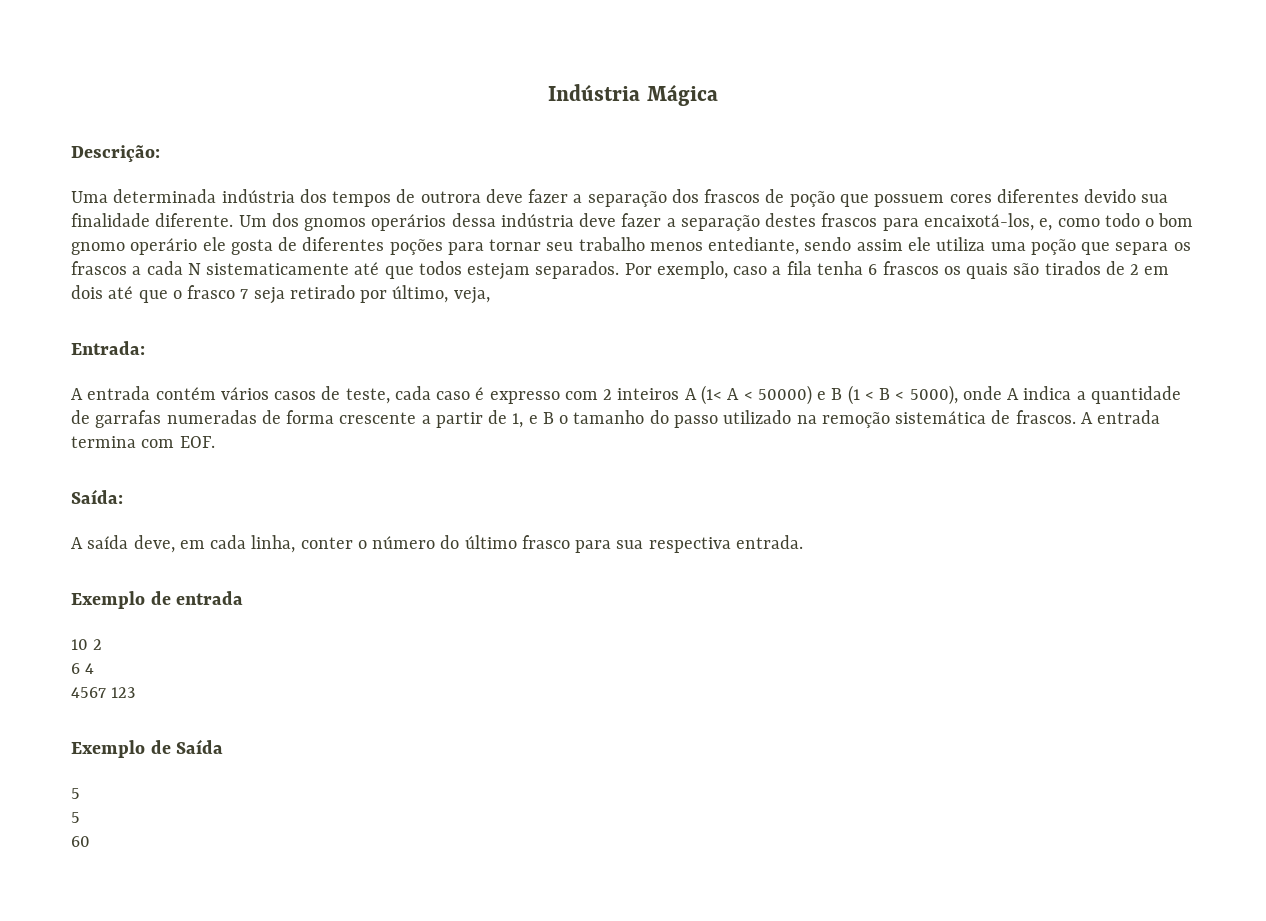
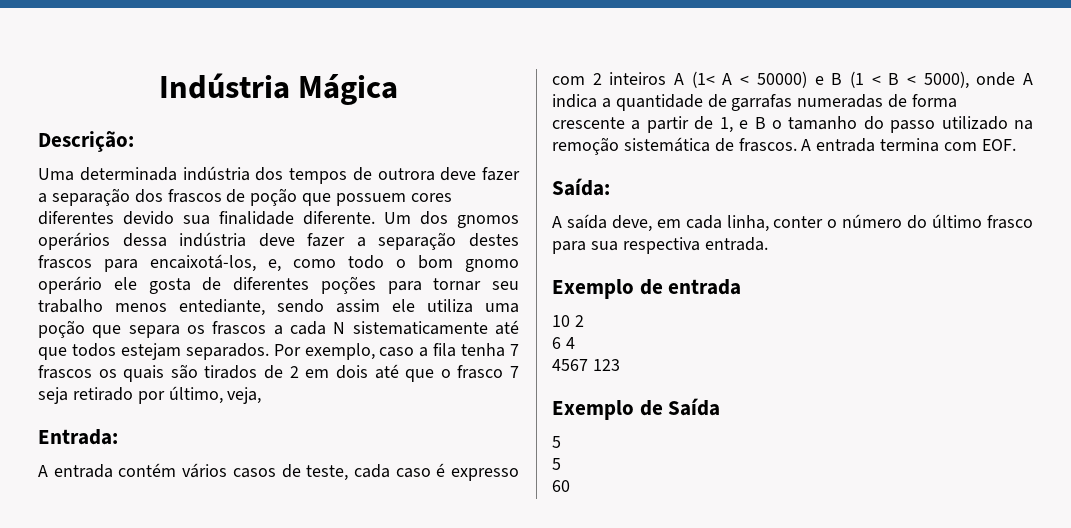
- Por exemplo, caso a fila tenha 6 frascos os quais são tirados de 2 em dois até que o frasco 7 seja retirado por último, veja,
+ Por exemplo, caso a fila tenha 7 frascos os quais são tirados de 2 em dois até que o frasco 7 seja retirado por último, veja,

